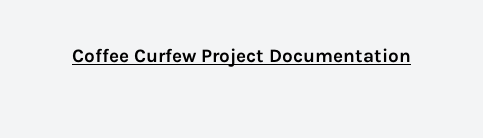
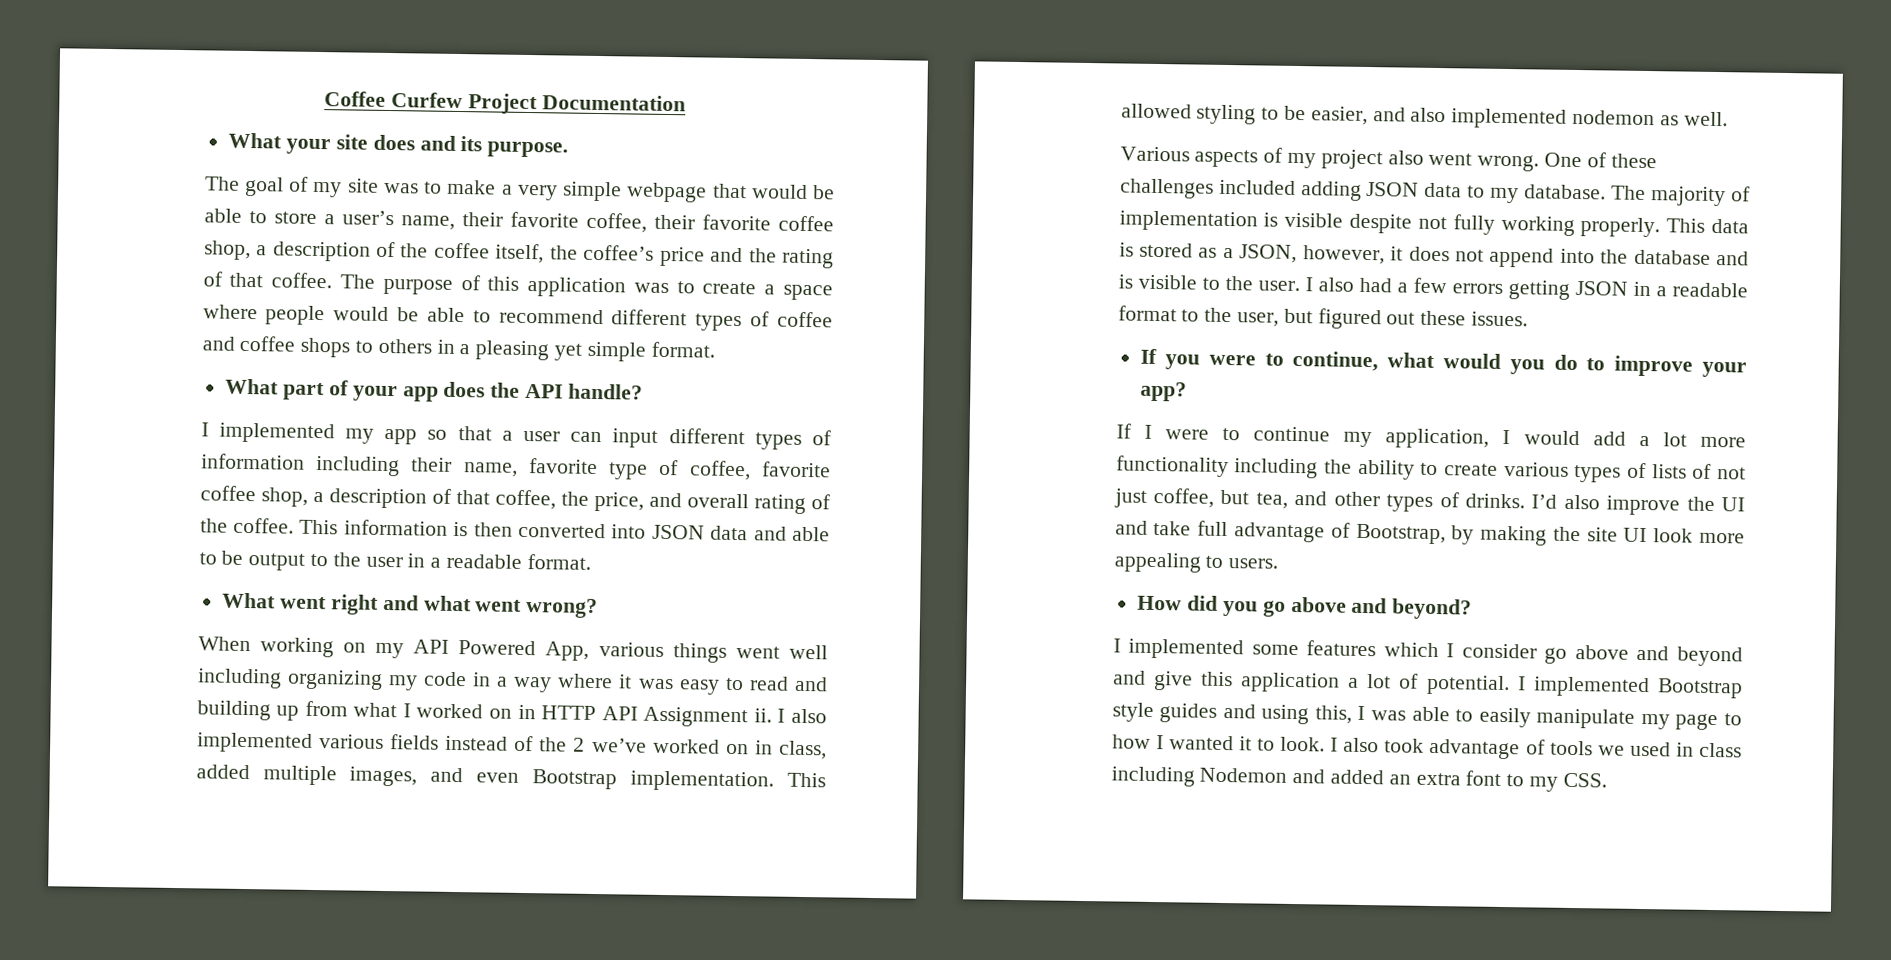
+ What your site does and its purpose.
+ The goal of my site was to make a very simple webpage that would be able to store a user’s name, their favorite coffee, their favorite coffee shop, a description of the coffee itself, the coffee’s price and the rating of that coffee. The purpose of this application was to create a space where people would be able to recommend different types of coffee and coffee shops to others in a pleasing yet simple format.
+ What part of your app does the API handle?
+ I implemented my app so that a user can input different types of information including their name, favorite type of coffee, favorite coffee shop, a description of that coffee, the price, and overall rating of the coffee. This information is then converted into JSON data and able to be output to the user in a readable format.
+ What went right and what went wrong?
+ When working on my API Powered App, various things went well including organizing my code in a way where it was easy to read and building up from what I worked on in HTTP API Assignment ii. I also implemented various fields instead of the 2 we’ve worked on in class, added multiple images, and even Bootstrap implementation. This allowed styling to be easier, and also implemented nodemon as well.
+ Various aspects of my project also went wrong. One of these challenges included adding JSON data to my database. The majority of implementation is visible despite not fully working properly. This data is stored as a JSON, however, it does not append into the database and is visible to the user. I also had a few errors getting JSON in a readable format to the user, but figured out these issues.
+ If you were to continue, what would you do to improve your app?
+ If I were to continue my application, I would add a lot more functionality including the ability to create various types of lists of not just coffee, but tea, and other types of drinks. I’d also improve the UI and take full advantage of Bootstrap, by making the site UI look more appealing to users.
+ How did you go above and beyond?
+ I implemented some features which I consider go above and beyond and give this application a lot of potential. I implemented Bootstrap style guides and using this, I was able to easily manipulate my page to how I wanted it to look. I also took advantage of tools we used in class including Nodemon and added an extra font to my CSS.

